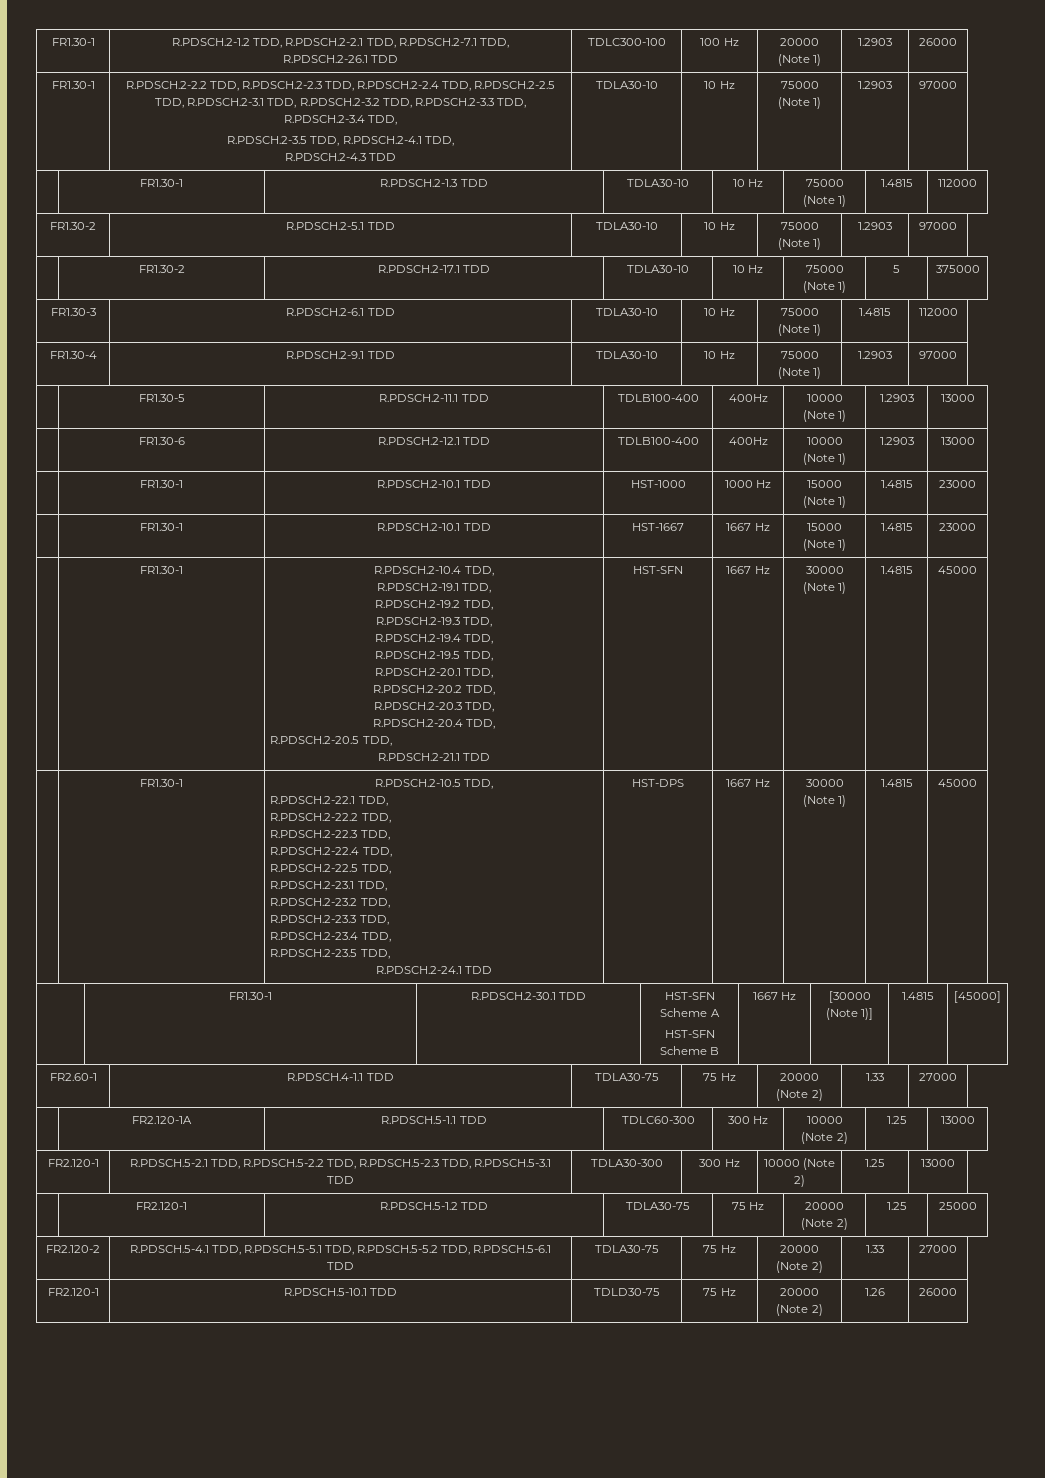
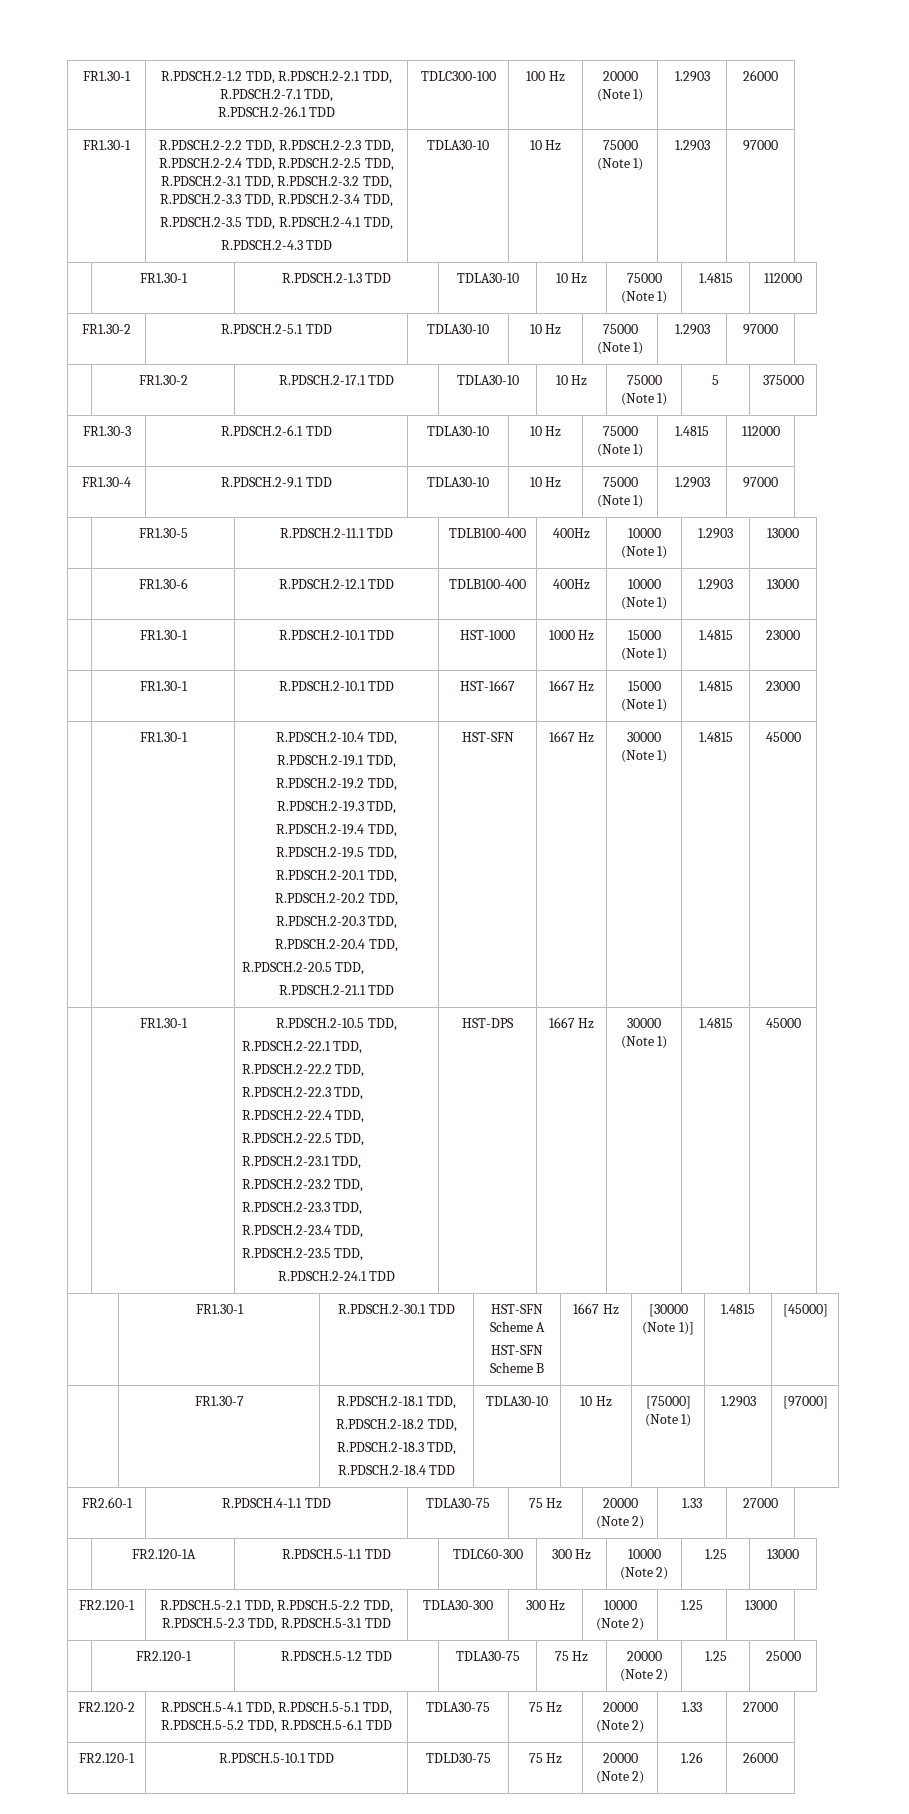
+ | FR1.30-7 | R.PDSCH.2-18.1 TDD,
+ R.PDSCH.2-18.2 TDD,
+ R.PDSCH.2-18.3 TDD,
+ R.PDSCH.2-18.4 TDD | TDLA30-10 | 10 Hz | [75000] (Note 1) | 1.2903 | [97000]

